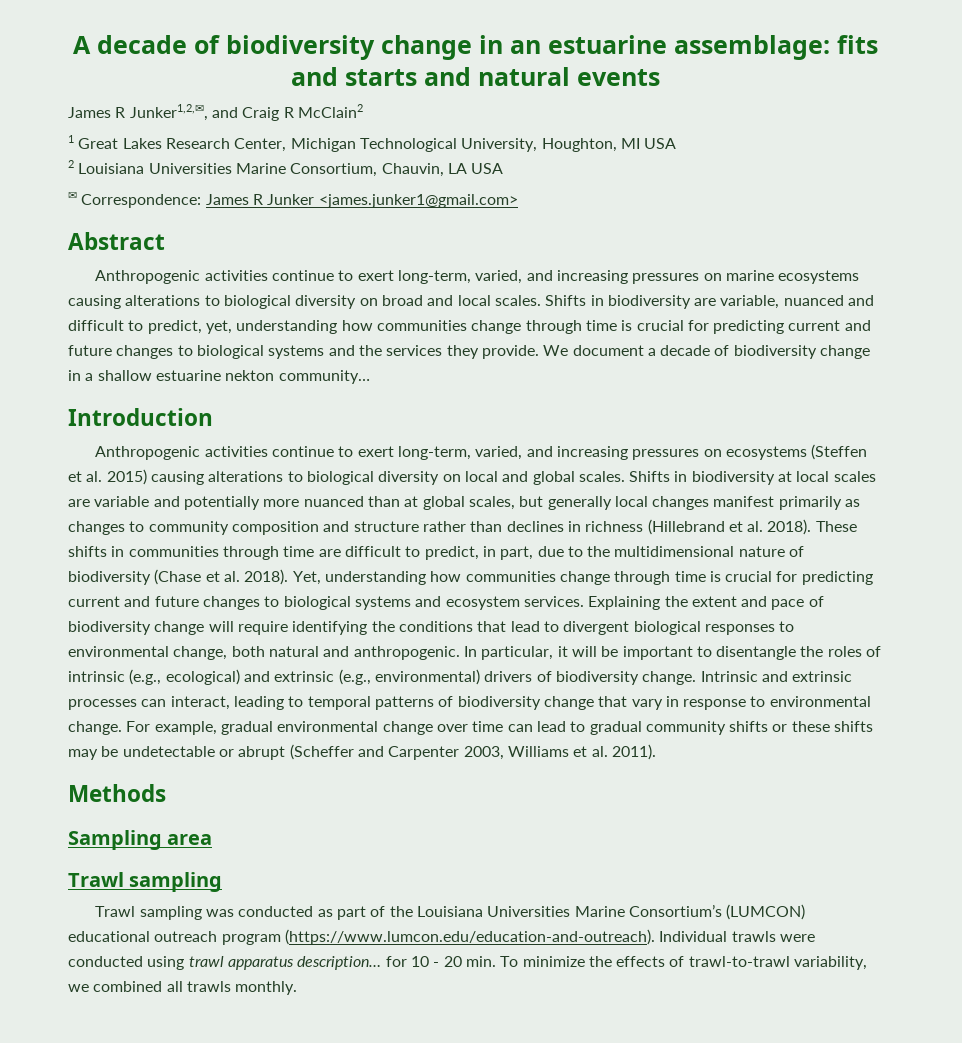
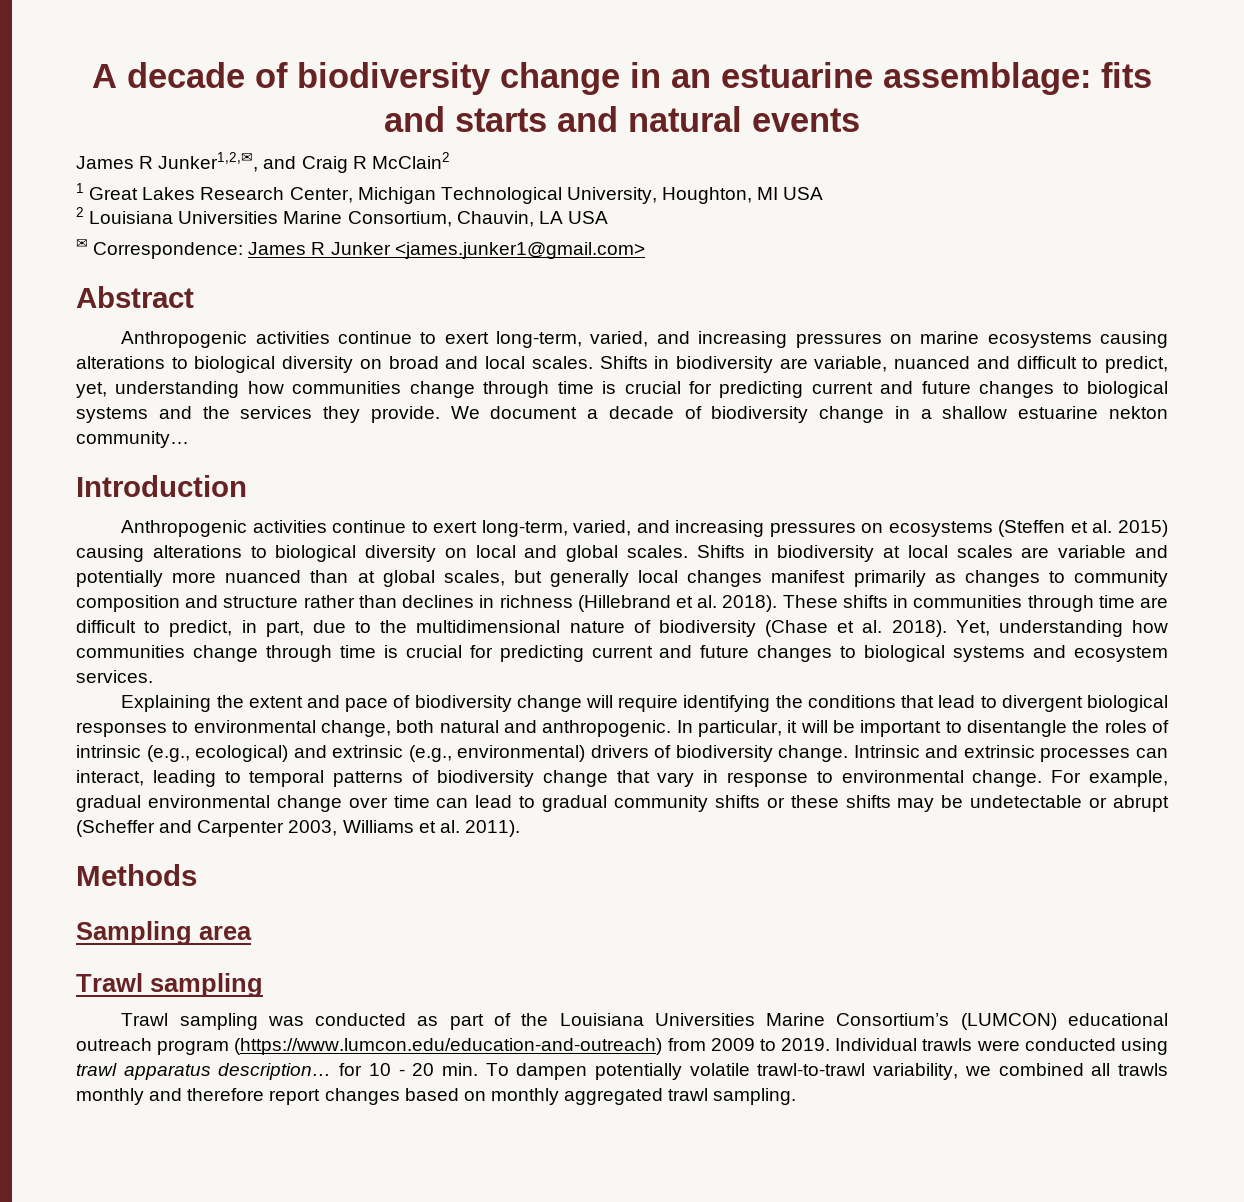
- Yet, understanding how communities change through time is crucial for predicting current and future changes to biological systems and ecosystem services. Explaining the extent and pace of biodiversity change will require identifying the conditions that lead to divergent biological responses to environmental change, both natural and anthropogenic.
+ Yet, understanding how communities change through time is crucial for predicting current and future changes to biological systems and ecosystem services.
+ Explaining the extent and pace of biodiversity change will require identifying the conditions that lead to divergent biological responses to environmental change, both natural and anthropogenic.
- Trawl sampling was conducted as part of the Louisiana Universities Marine Consortium’s (LUMCON) educational outreach program (https://www.lumcon.edu/education-and-outreach). Individual trawls were conducted using trawl apparatus description… for 10 - 20 min. To minimize the effects of trawl-to-trawl variability, we combined all trawls monthly.
+ Trawl sampling was conducted as part of the Louisiana Universities Marine Consortium’s (LUMCON) educational outreach program (https://www.lumcon.edu/education-and-outreach) from 2009 to 2019. Individual trawls were conducted using trawl apparatus description… for 10 - 20 min. To dampen potentially volatile trawl-to-trawl variability, we combined all trawls monthly and therefore report changes based on monthly aggregated trawl sampling.

